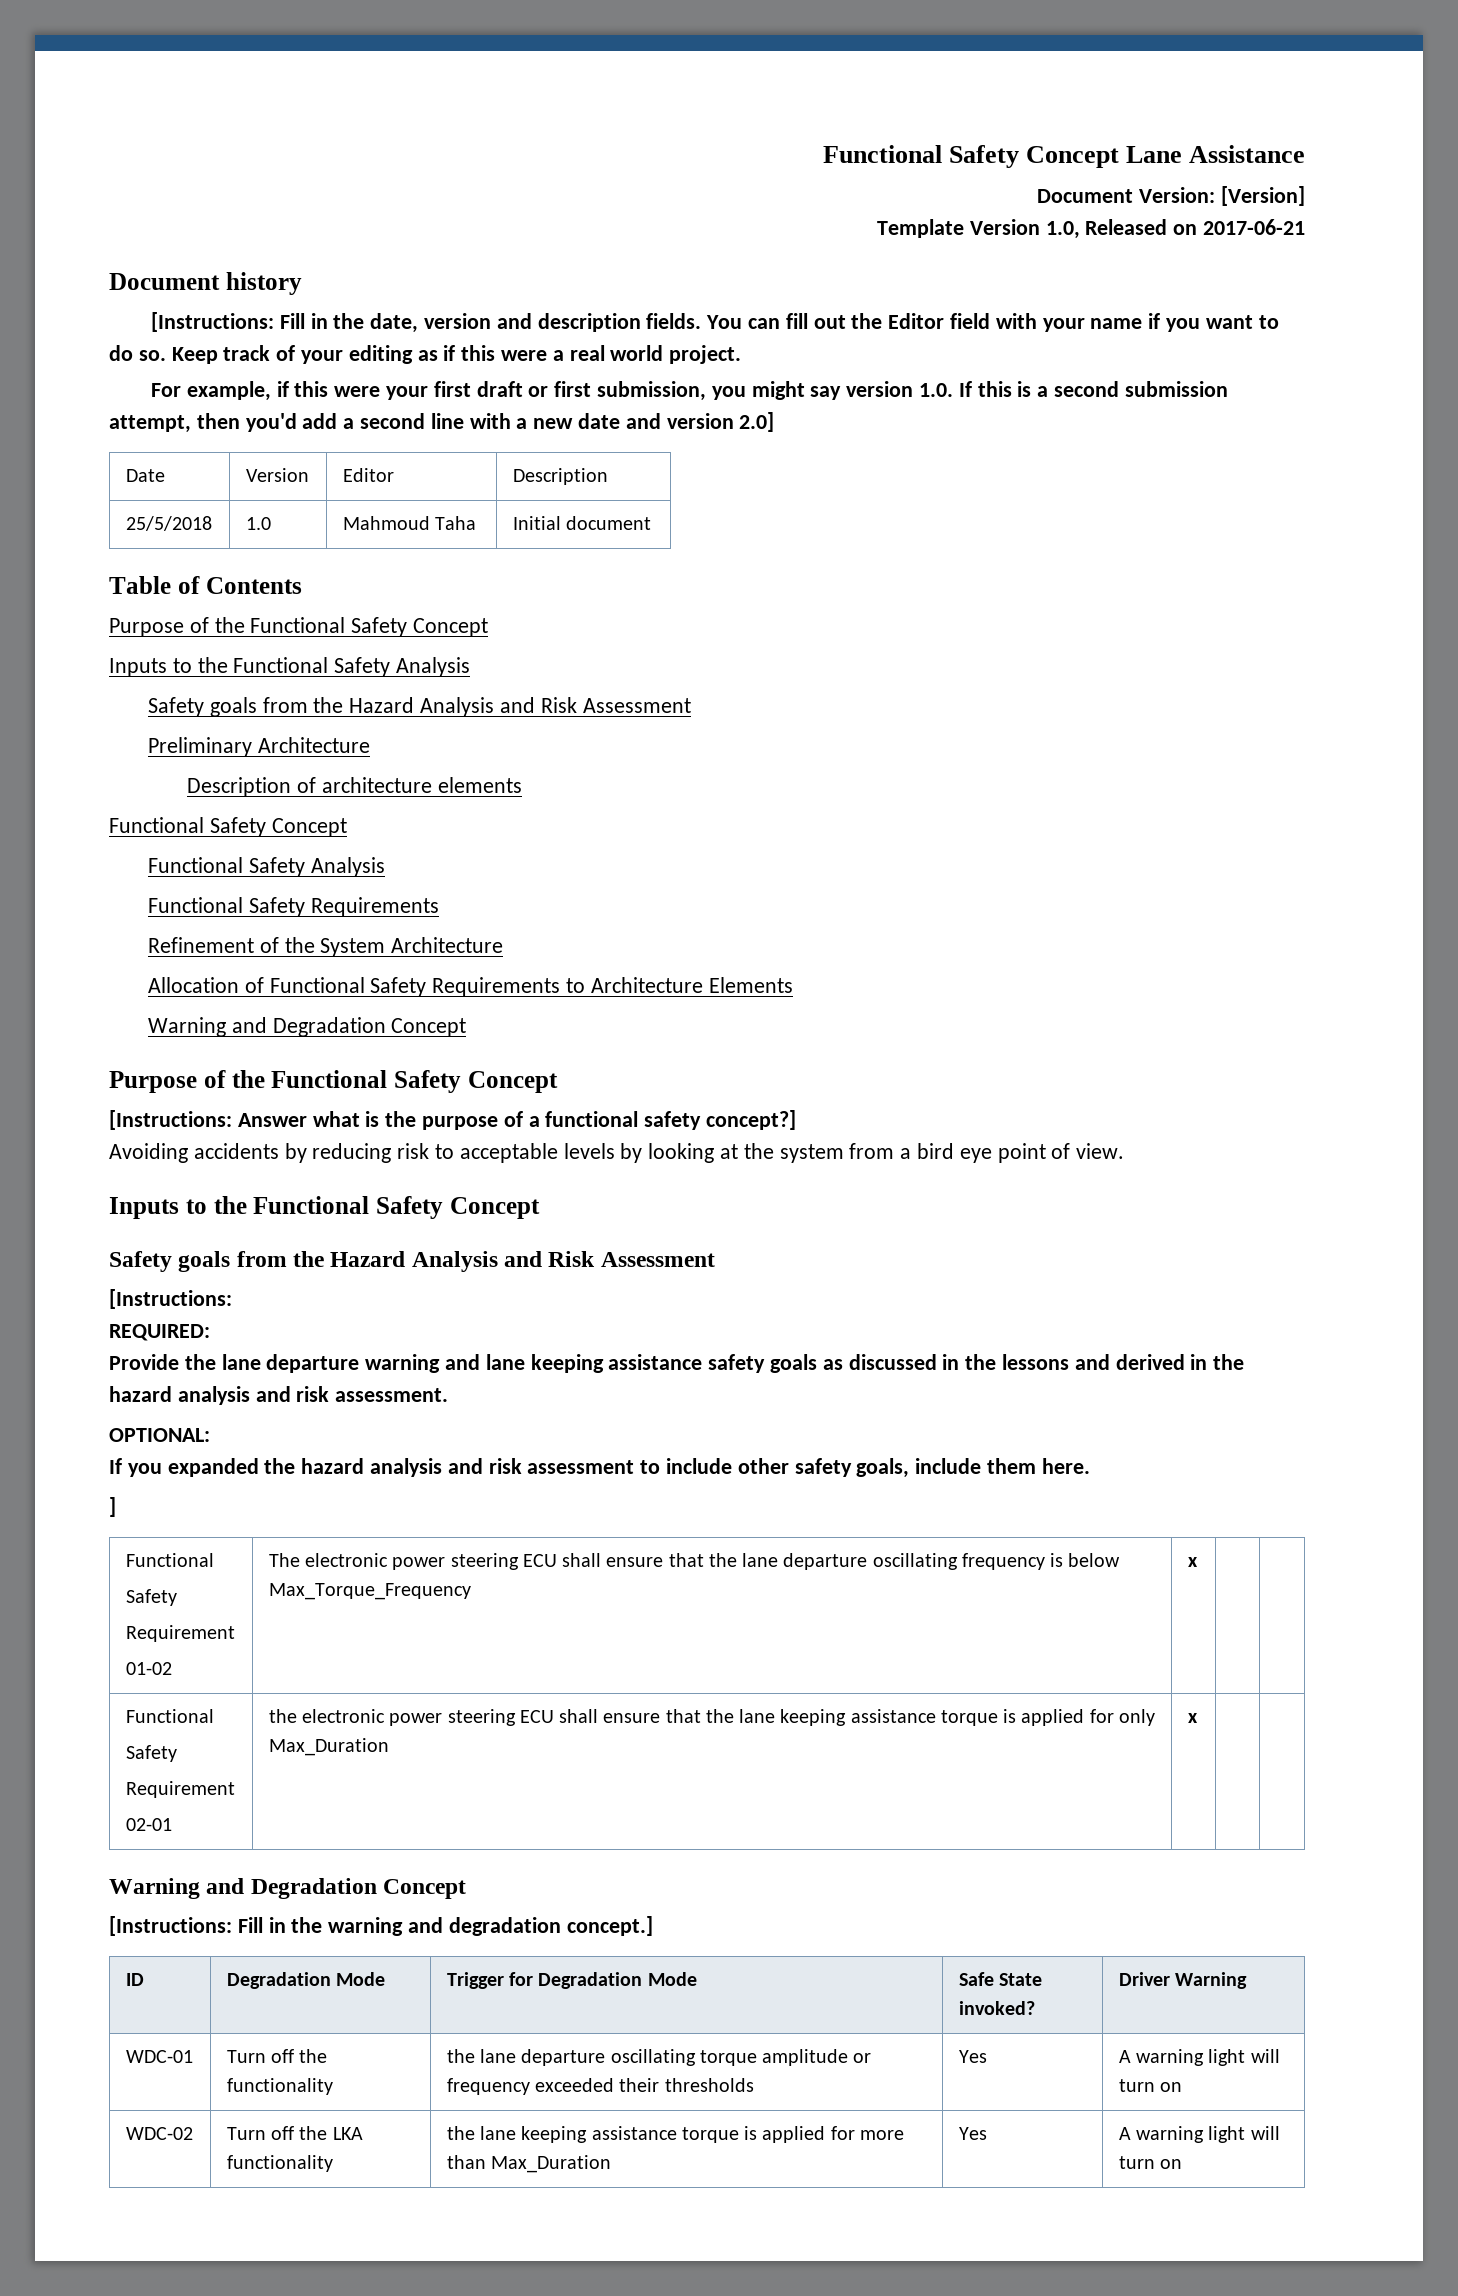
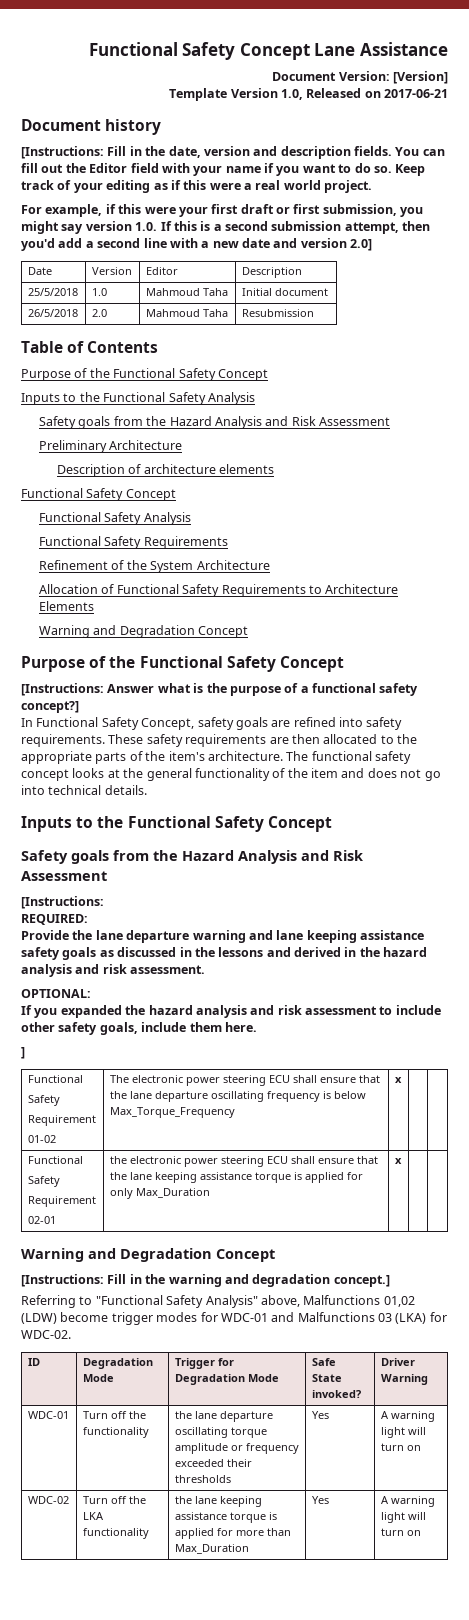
+ 26/5/2018 | 2.0 | Mahmoud Taha | Resubmission
- Avoiding accidents by reducing risk to acceptable levels by looking at the system from a bird eye point of view.
+ In Functional Safety Concept, safety goals are refined into safety requirements. These safety requirements are then allocated to the appropriate parts of the item's architecture. The functional safety concept looks at the general functionality of the item and does not go into technical details.
+ Referring to "Functional Safety Analysis" above, Malfunctions 01,02 (LDW) become trigger modes for WDC-01 and Malfunctions 03 (LKA) for WDC-02.

